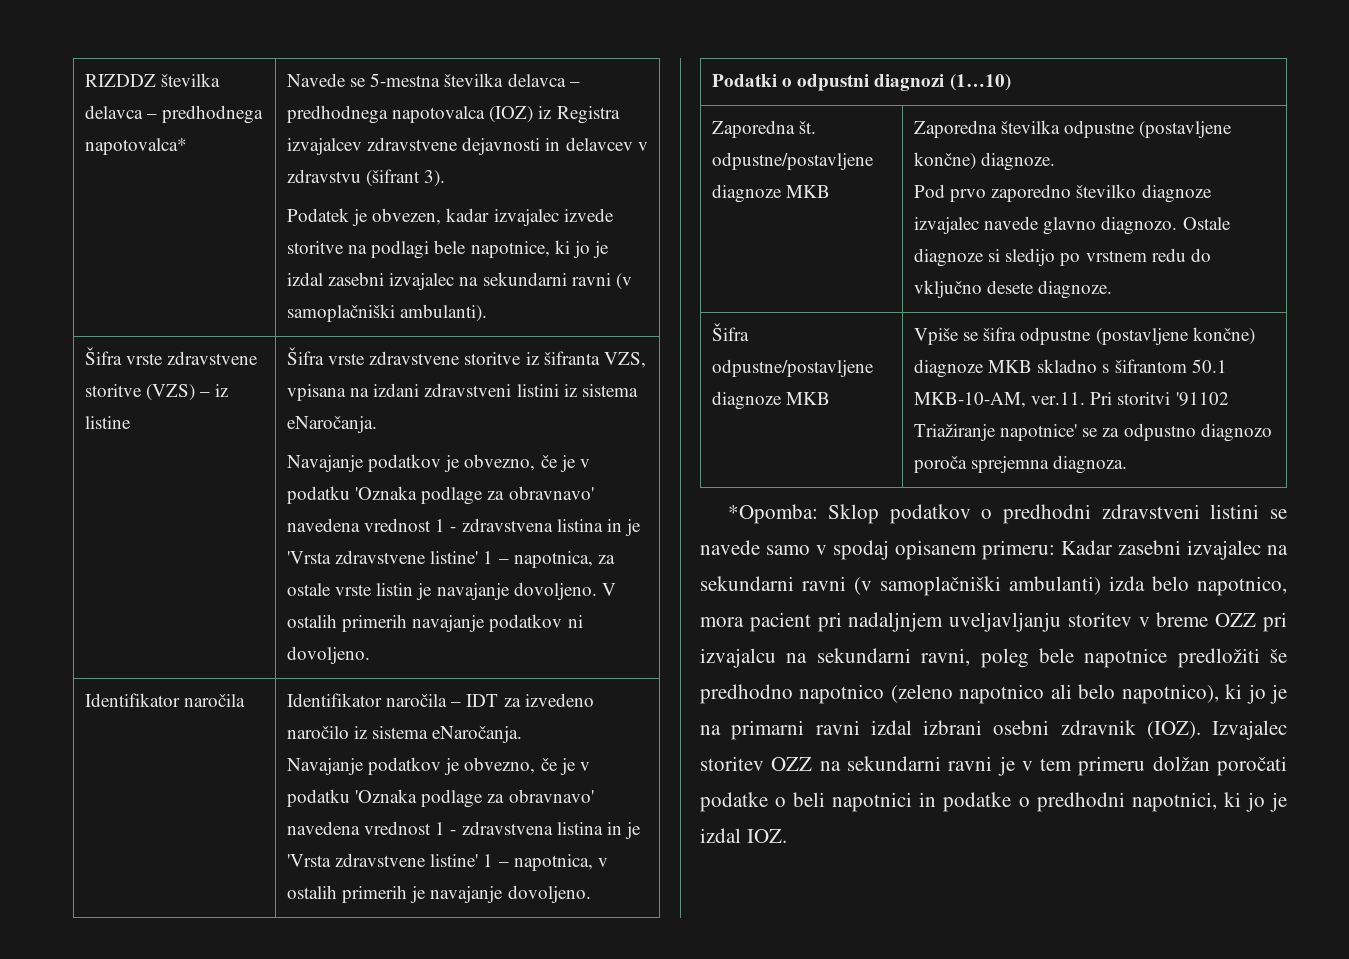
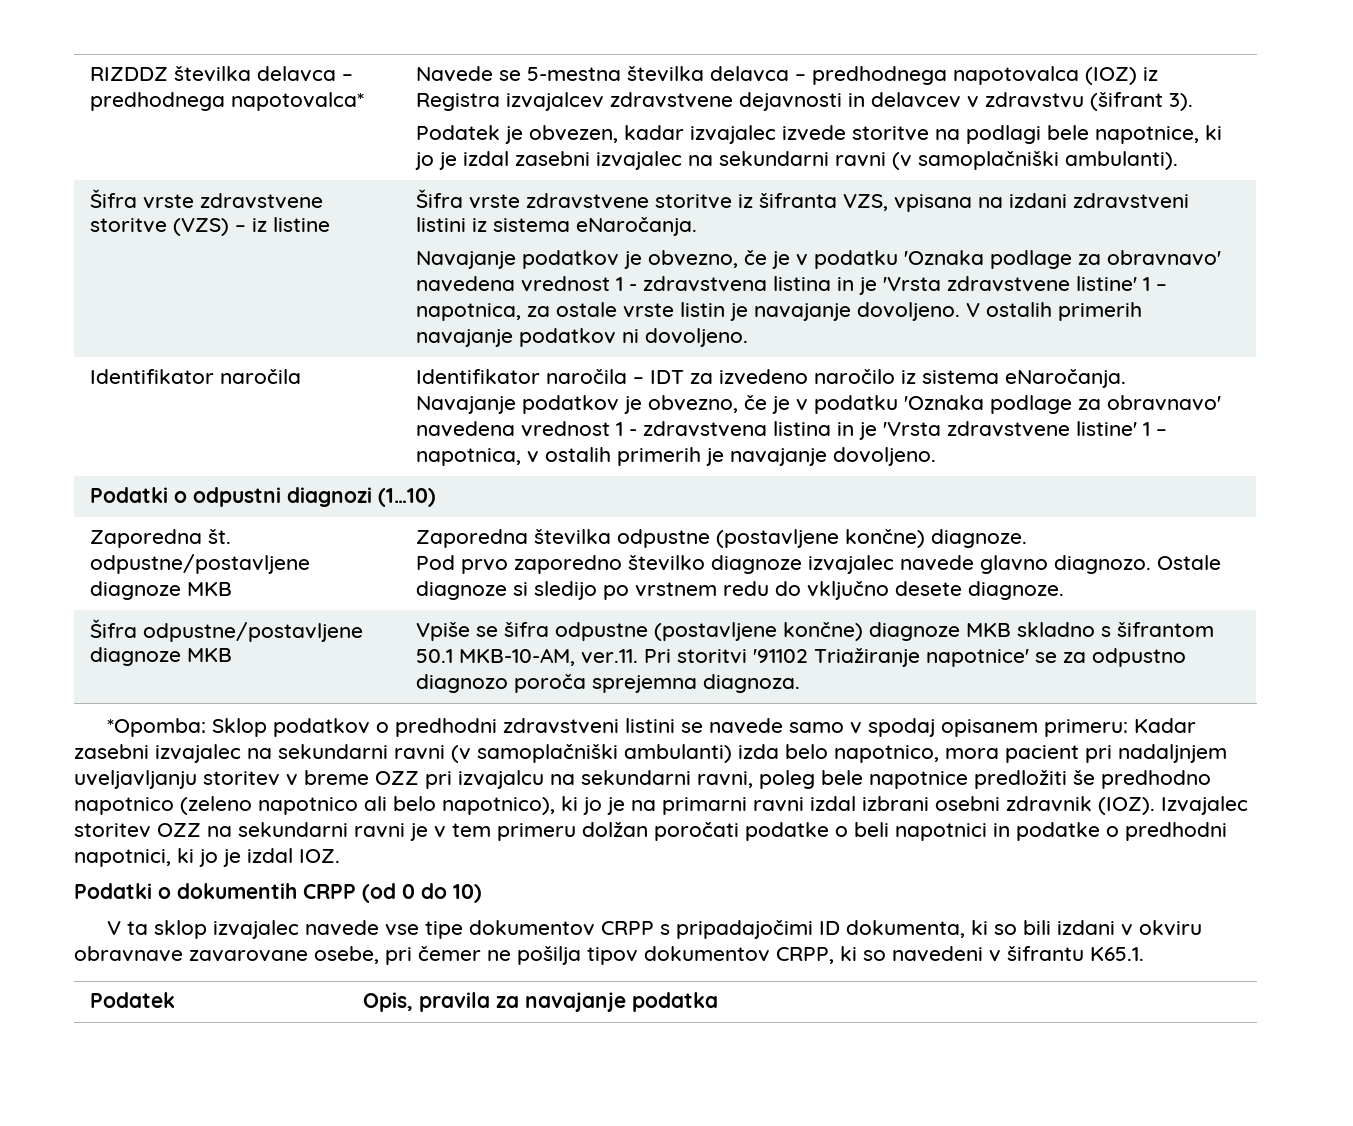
+ Podatki o dokumentih CRPP (od 0 do 10)
+ V ta sklop izvajalec navede vse tipe dokumentov CRPP s pripadajočimi ID dokumenta, ki so bili izdani v okviru obravnave zavarovane osebe, pri čemer ne pošilja tipov dokumentov CRPP, ki so navedeni v šifrantu K65.1.
+ Podatek | Opis, pravila za navajanje podatka

